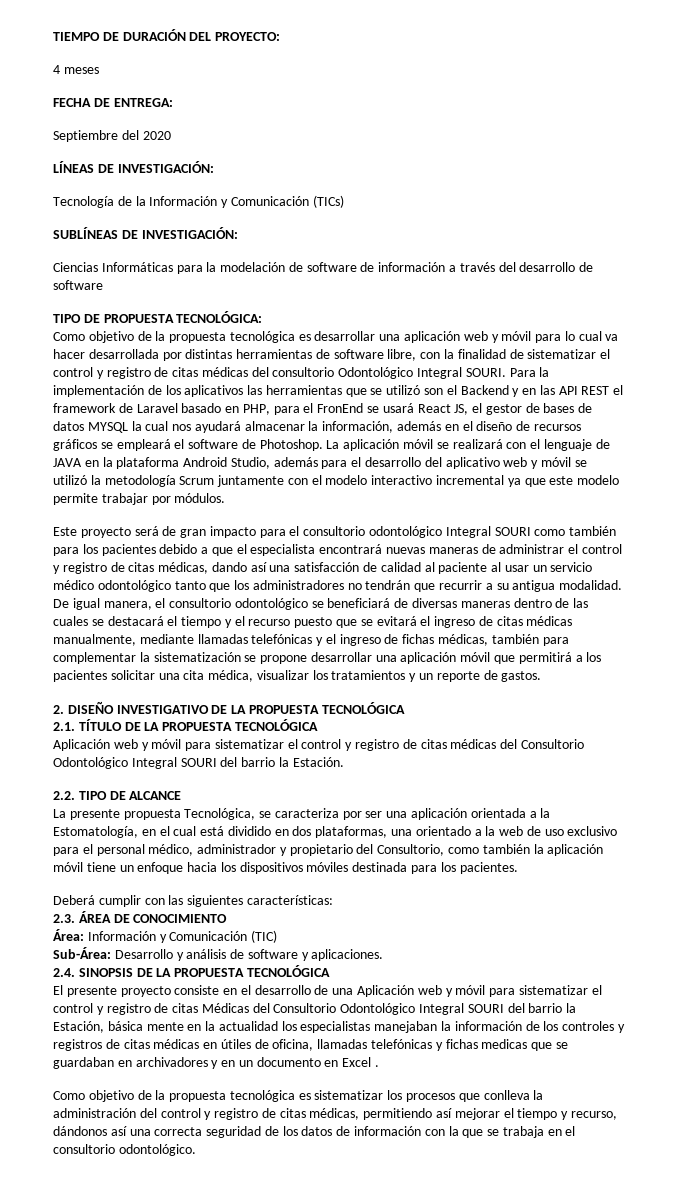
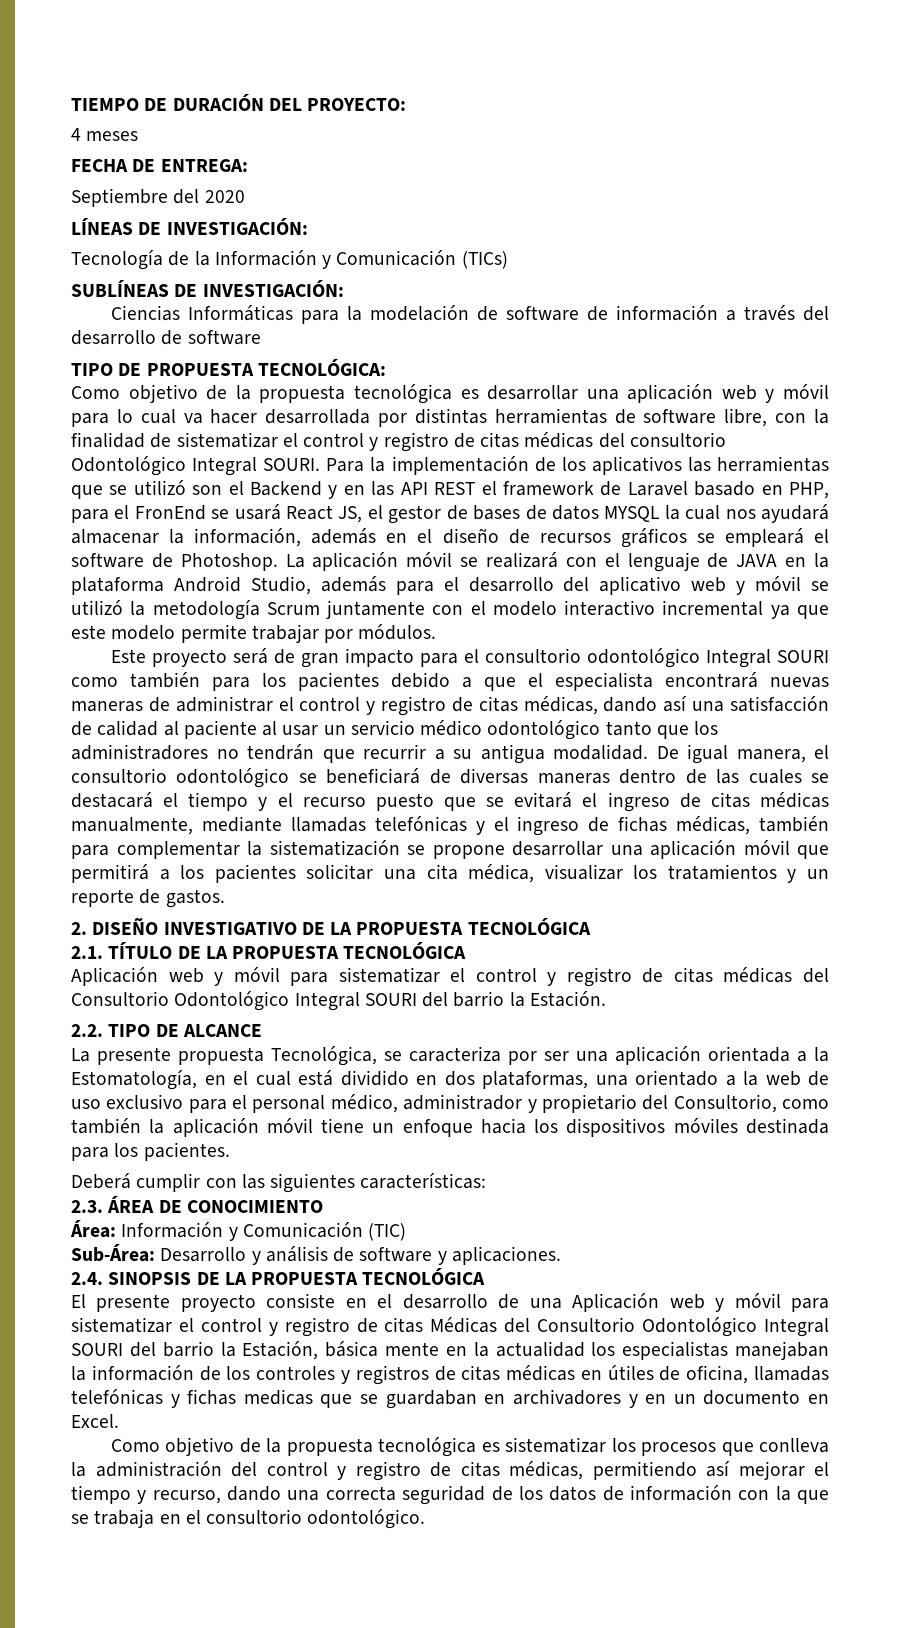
- El presente proyecto consiste en el desarrollo de una Aplicación web y móvil para sistematizar el control y registro de citas Médicas del Consultorio Odontológico Integral SOURI del barrio la Estación, básica mente en la actualidad los especialistas manejaban la información de los controles y registros de citas médicas en útiles de oficina, llamadas telefónicas y fichas medicas que se guardaban en archivadores y en un documento en Excel .
+ El presente proyecto consiste en el desarrollo de una Aplicación web y móvil para sistematizar el control y registro de citas Médicas del Consultorio Odontológico Integral SOURI del barrio la Estación, básica mente en la actualidad los especialistas manejaban la información de los controles y registros de citas médicas en útiles de oficina, llamadas telefónicas y fichas medicas que se guardaban en archivadores y en un documento en Excel.
- Como objetivo de la propuesta tecnológica es sistematizar los procesos que conlleva la administración del control y registro de citas médicas, permitiendo así mejorar el tiempo y recurso, dándonos así una correcta seguridad de los datos de información con la que se trabaja en el consultorio odontológico.
+ Como objetivo de la propuesta tecnológica es sistematizar los procesos que conlleva la administración del control y registro de citas médicas, permitiendo así mejorar el tiempo y recurso, dando una correcta seguridad de los datos de información con la que se trabaja en el consultorio odontológico.

